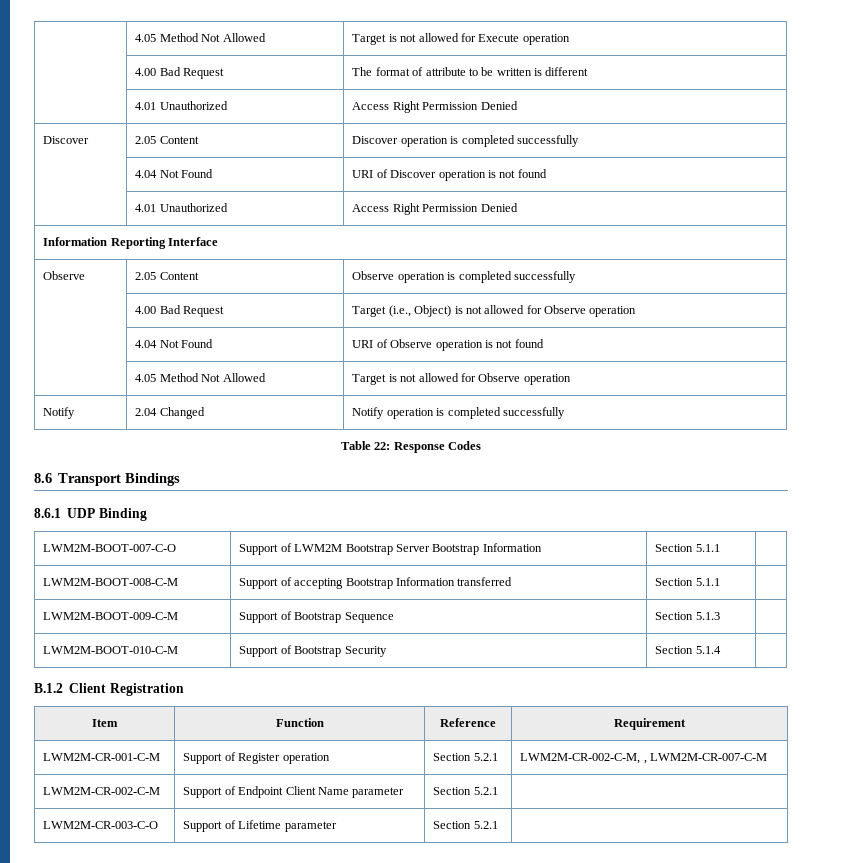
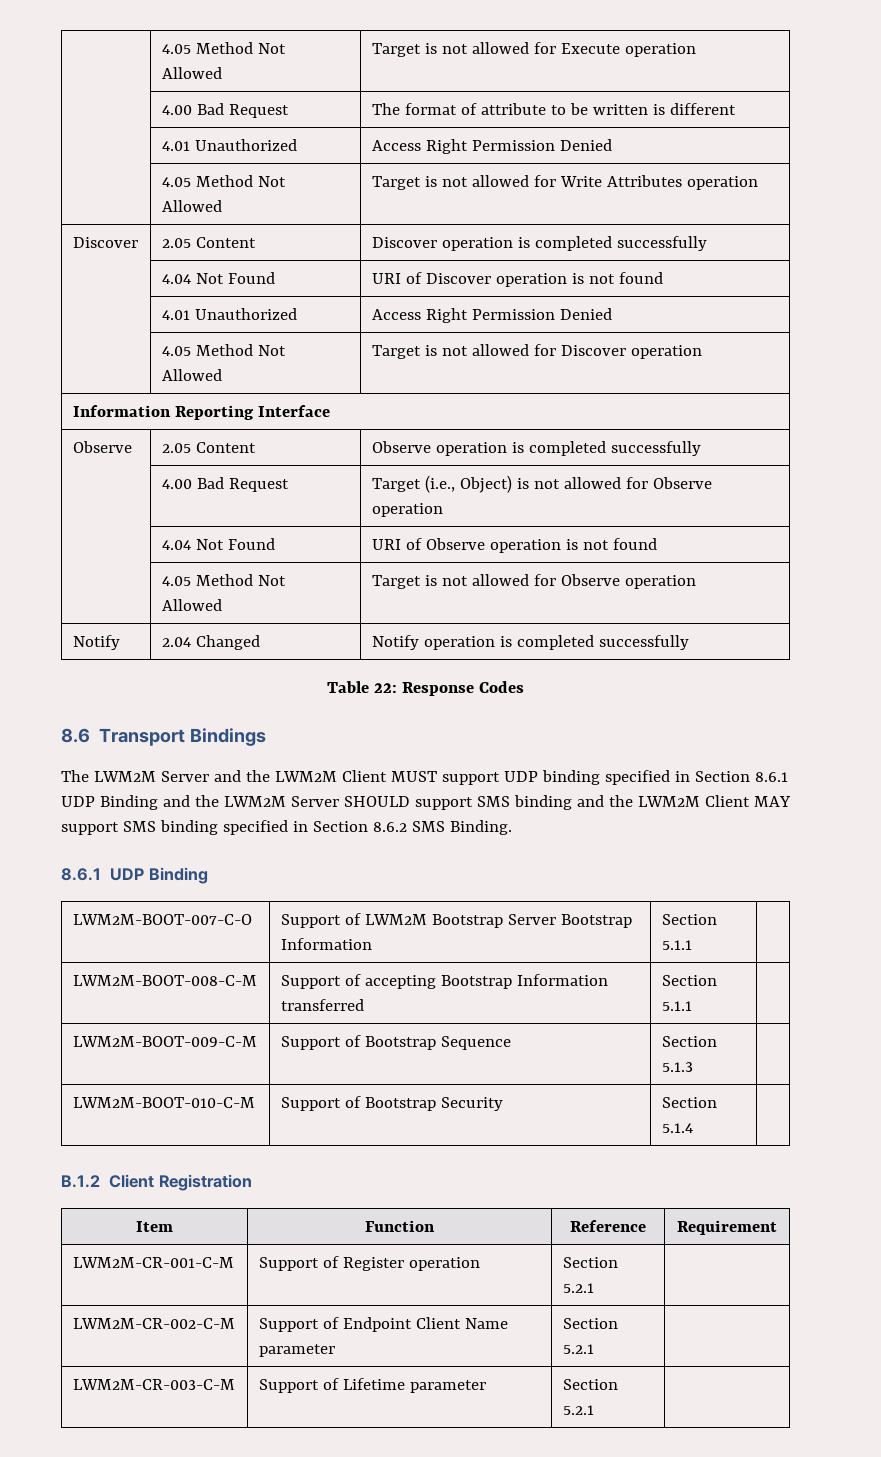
+ | 4.05 Method Not Allowed | Target is not allowed for Write Attributes operation
+ | 4.05 Method Not Allowed | Target is not allowed for Discover operation
+ The LWM2M Server and the LWM2M Client MUST support UDP binding specified in Section 8.6.1 UDP Binding and the LWM2M Server SHOULD support SMS binding and the LWM2M Client MAY support SMS binding specified in Section 8.6.2 SMS Binding.
- LWM2M-CR-001-C-M | Support of Register operation | Section 5.2.1 | LWM2M-CR-002-C-M, , LWM2M-CR-007-C-M
+ LWM2M-CR-001-C-M | Support of Register operation | Section 5.2.1 |
- LWM2M-CR-003-C-O | Support of Lifetime parameter | Section 5.2.1 |
+ LWM2M-CR-003-C-M | Support of Lifetime parameter | Section 5.2.1 |

